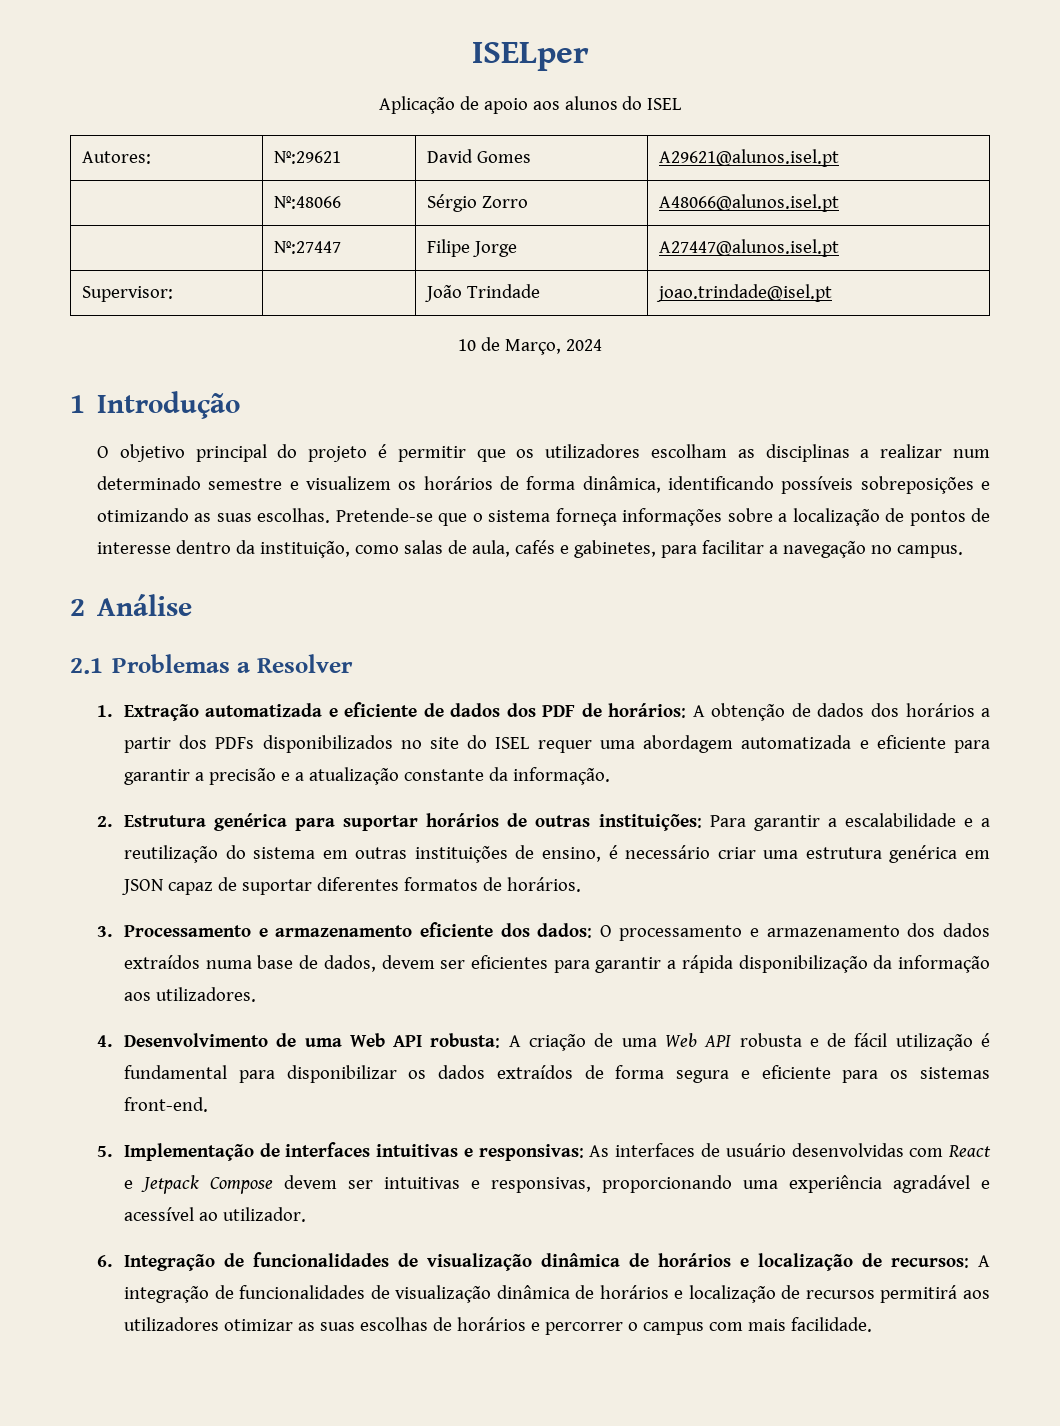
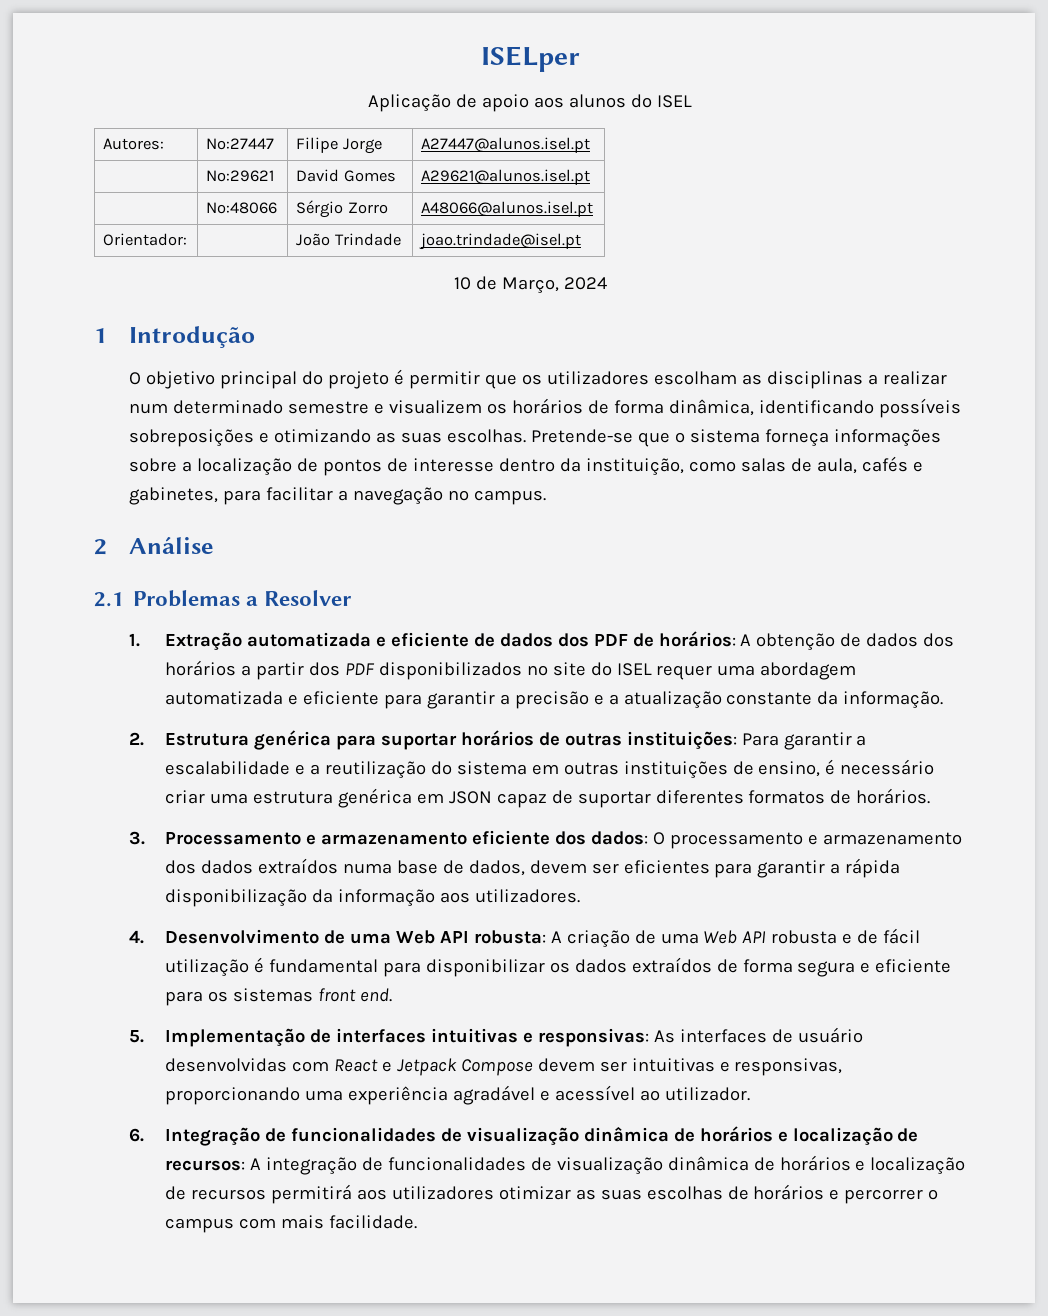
- Autores: | Nº:29621 | David Gomes | A29621@alunos.isel.pt
+ Autores: | Nº:27447 | Filipe Jorge | A27447@alunos.isel.pt
+ | Nº:29621 | David Gomes | A29621@alunos.isel.pt
- | Nº:27447 | Filipe Jorge | A27447@alunos.isel.pt
- Supervisor: | | João Trindade | joao.trindade@isel.pt
+ Orientador: | | João Trindade | joao.trindade@isel.pt
- 1. Extração automatizada e eficiente de dados dos PDF de horários: A obtenção de dados dos horários a partir dos PDFs disponibilizados no site do ISEL requer uma abordagem automatizada e eficiente para garantir a precisão e a atualização constante da informação.
+ 1. Extração automatizada e eficiente de dados dos PDF de horários: A obtenção de dados dos horários a partir dos PDF disponibilizados no site do ISEL requer uma abordagem automatizada e eficiente para garantir a precisão e a atualização constante da informação.
- 4. Desenvolvimento de uma Web API robusta: A criação de uma Web API robusta e de fácil utilização é fundamental para disponibilizar os dados extraídos de forma segura e eficiente para os sistemas front-end.
+ 4. Desenvolvimento de uma Web API robusta: A criação de uma Web API robusta e de fácil utilização é fundamental para disponibilizar os dados extraídos de forma segura e eficiente para os sistemas front end.

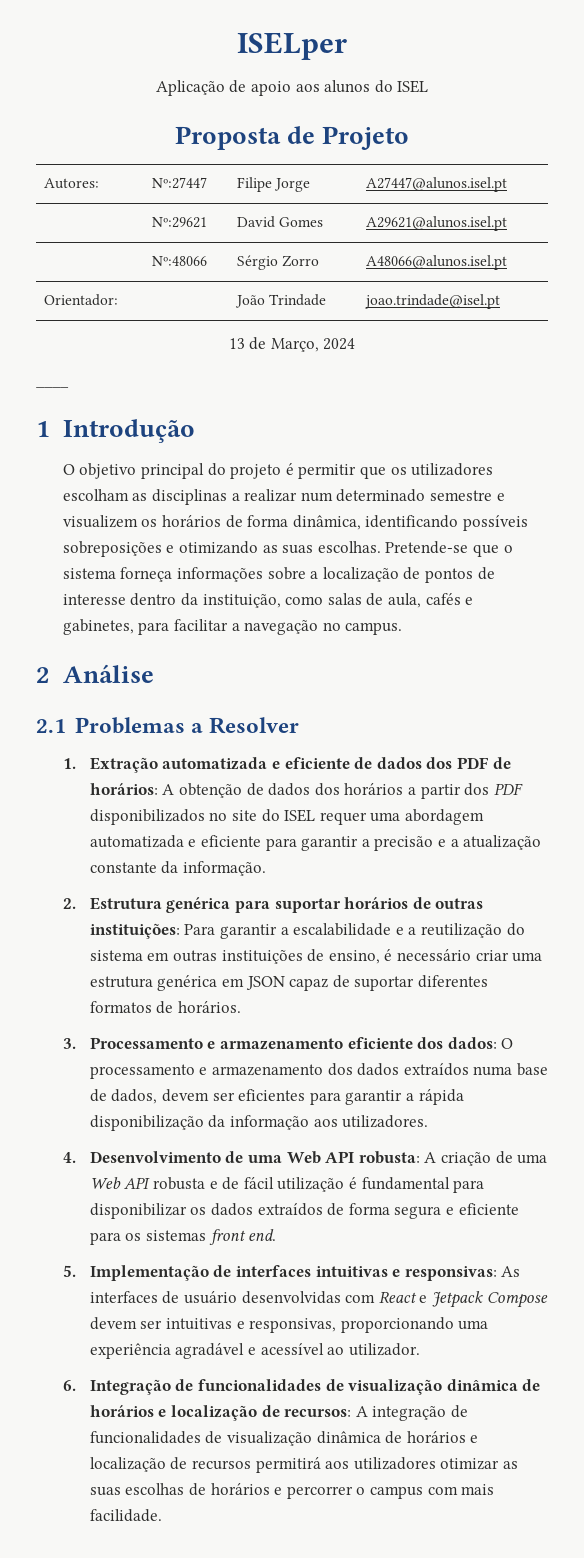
+ Proposta de Projeto
- 10 de Março, 2024
+ 13 de Março, 2024
+ ____

